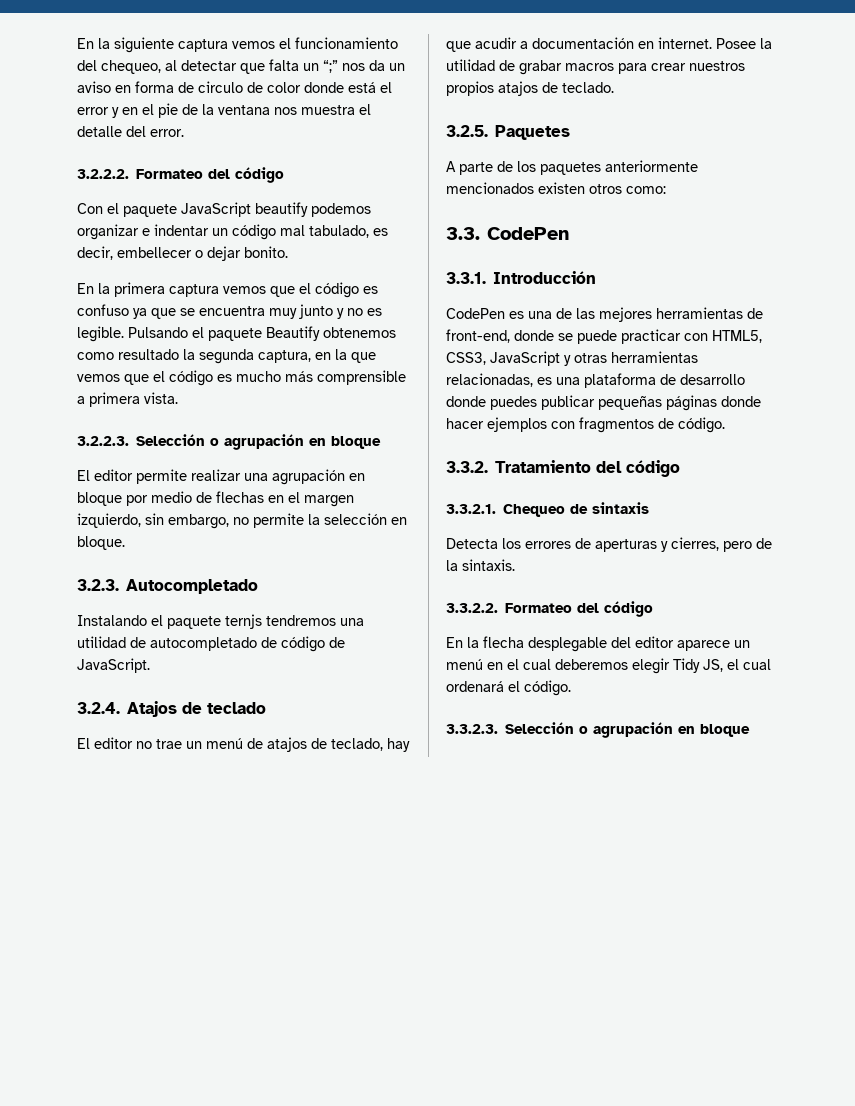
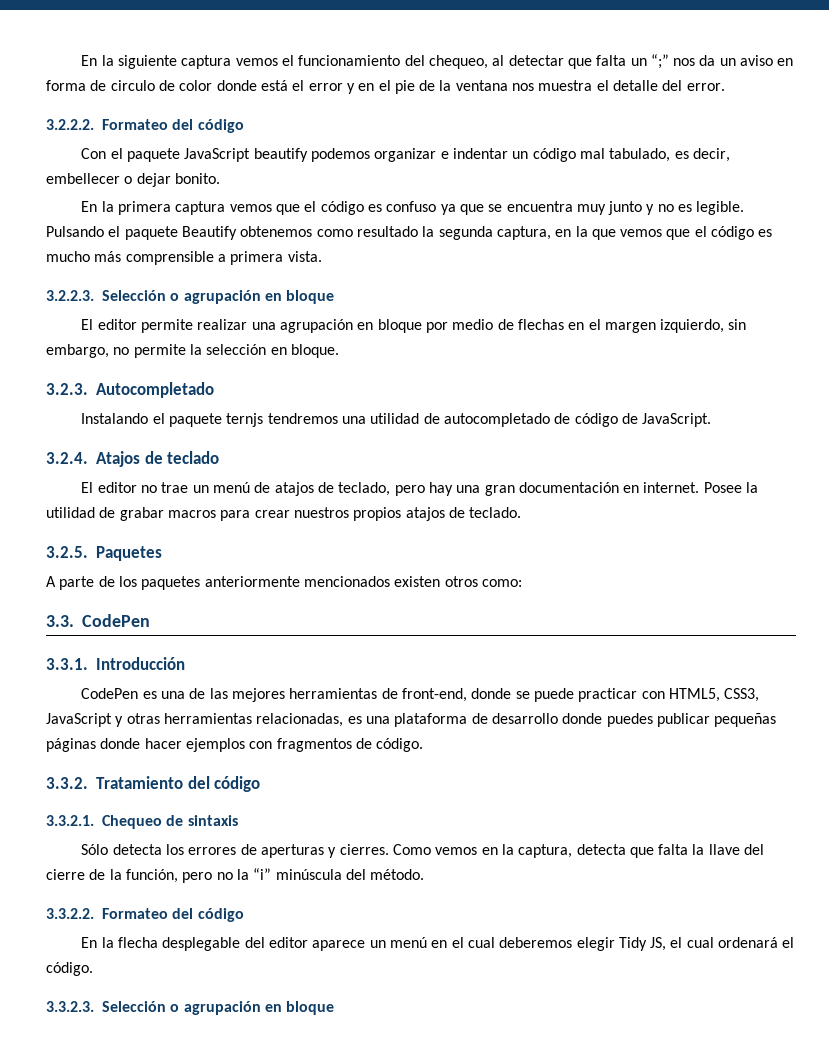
- El editor no trae un menú de atajos de teclado, hay que acudir a documentación en internet.
+ El editor no trae un menú de atajos de teclado, pero hay una gran documentación en internet.
- Detecta los errores de aperturas y cierres, pero de la sintaxis.
+ Sólo detecta los errores de aperturas y cierres. Como vemos en la captura, detecta que falta la llave del cierre de la función, pero no la “i” minúscula del método.

